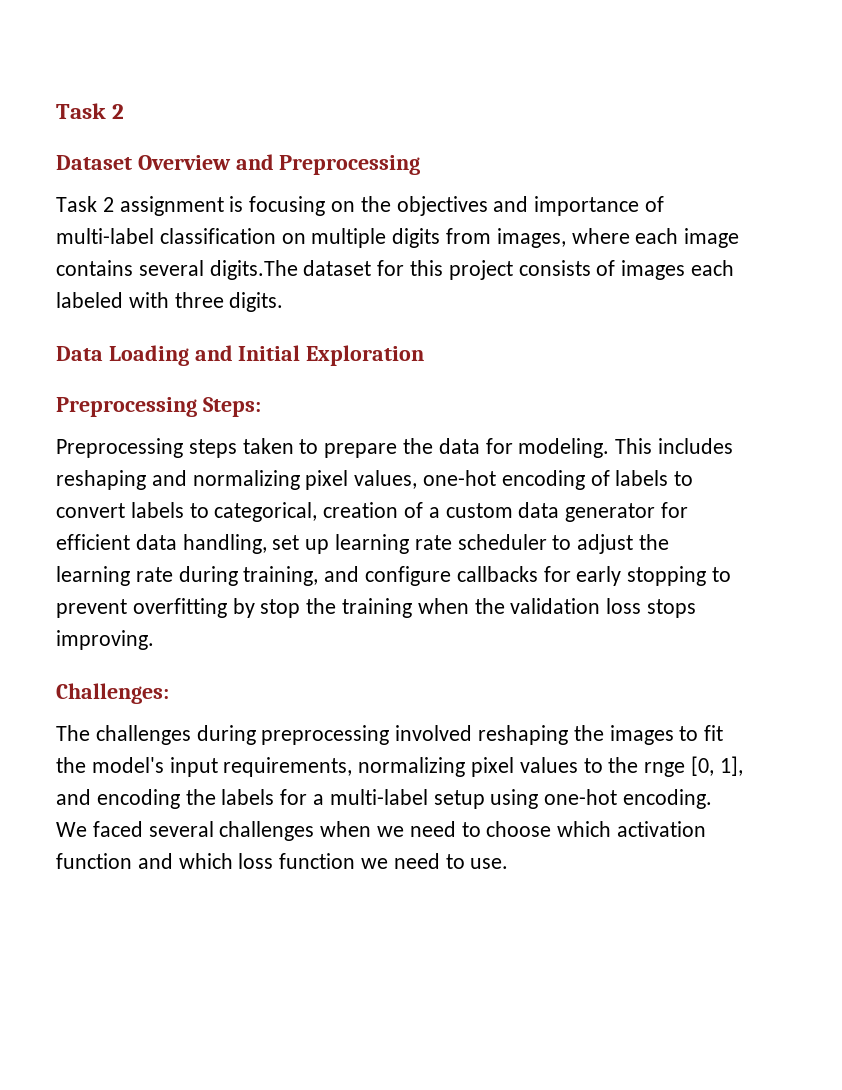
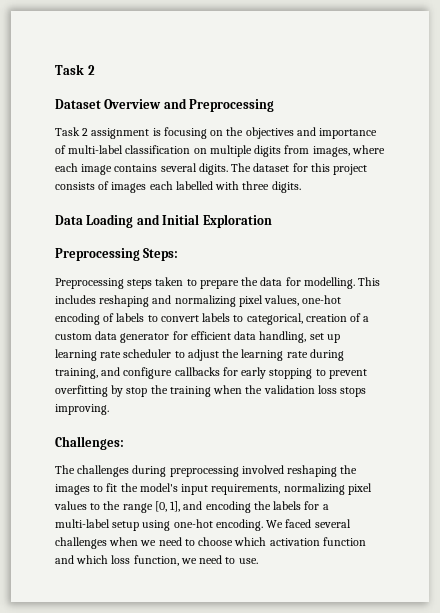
- Task 2 assignment is focusing on the objectives and importance of multi-label classification on multiple digits from images, where each image contains several digits.The dataset for this project consists of images each labeled with three digits.
+ Task 2 assignment is focusing on the objectives and importance of multi-label classification on multiple digits from images, where each image contains several digits. The dataset for this project consists of images each labelled with three digits.
- Preprocessing steps taken to prepare the data for modeling.
+ Preprocessing steps taken to prepare the data for modelling.
- The challenges during preprocessing involved reshaping the images to fit the model's input requirements, normalizing pixel values to the rnge [0, 1], and encoding the labels for a multi-label setup using one-hot encoding.
+ The challenges during preprocessing involved reshaping the images to fit the model's input requirements, normalizing pixel values to the range [0, 1], and encoding the labels for a multi-label setup using one-hot encoding.
- We faced several challenges when we need to choose which activation function and which loss function we need to use.
+ We faced several challenges when we need to choose which activation function and which loss function, we need to use.

